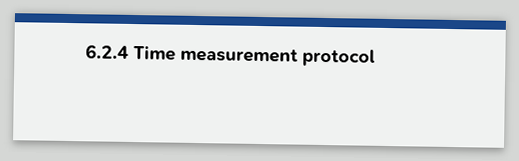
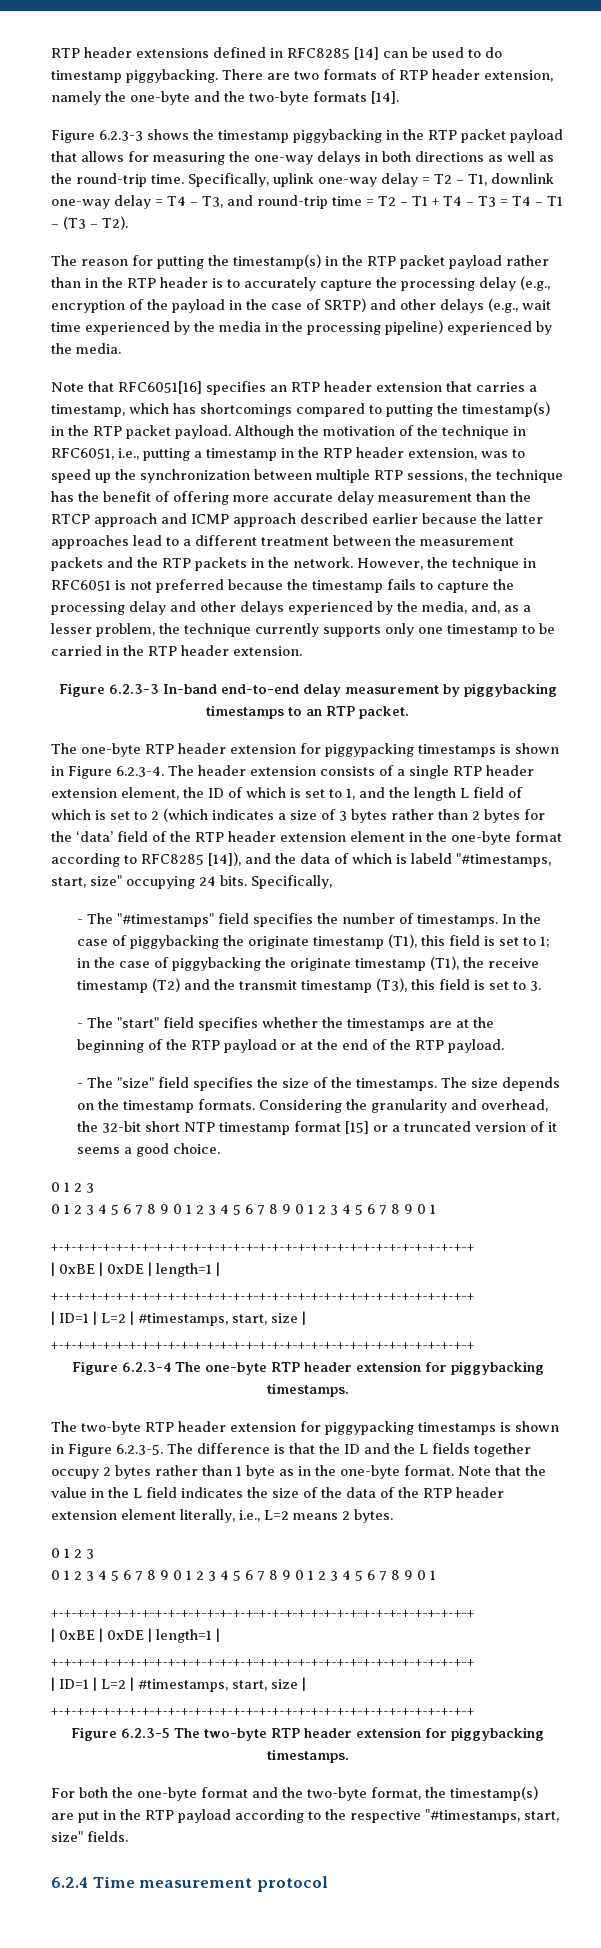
+ RTP header extensions defined in RFC8285 [14] can be used to do timestamp piggybacking. There are two formats of RTP header extension, namely the one-byte and the two-byte formats [14].
+ Figure 6.2.3-3 shows the timestamp piggybacking in the RTP packet payload that allows for measuring the one-way delays in both directions as well as the round-trip time. Specifically, uplink one-way delay = T2 – T1, downlink one-way delay = T4 – T3, and round-trip time = T2 – T1 + T4 – T3 = T4 – T1 – (T3 – T2).
+ The reason for putting the timestamp(s) in the RTP packet payload rather than in the RTP header is to accurately capture the processing delay (e.g., encryption of the payload in the case of SRTP) and other delays (e.g., wait time experienced by the media in the processing pipeline) experienced by the media.
+ Note that RFC6051[16] specifies an RTP header extension that carries a timestamp, which has shortcomings compared to putting the timestamp(s) in the RTP packet payload. Although the motivation of the technique in RFC6051, i.e., putting a timestamp in the RTP header extension, was to speed up the synchronization between multiple RTP sessions, the technique has the benefit of offering more accurate delay measurement than the RTCP approach and ICMP approach described earlier because the latter approaches lead to a different treatment between the measurement packets and the RTP packets in the network. However, the technique in RFC6051 is not preferred because the timestamp fails to capture the processing delay and other delays experienced by the media, and, as a lesser problem, the technique currently supports only one timestamp to be carried in the RTP header extension.
+ Figure 6.2.3-3 In-band end-to-end delay measurement by piggybacking timestamps to an RTP packet.
+ The one-byte RTP header extension for piggypacking timestamps is shown in Figure 6.2.3-4. The header extension consists of a single RTP header extension element, the ID of which is set to 1, and the length L field of which is set to 2 (which indicates a size of 3 bytes rather than 2 bytes for the ‘data’ field of the RTP header extension element in the one-byte format according to RFC8285 [14]), and the data of which is labeld "#timestamps, start, size" occupying 24 bits. Specifically,
+ - The "#timestamps" field specifies the number of timestamps. In the case of piggybacking the originate timestamp (T1), this field is set to 1; in the case of piggybacking the originate timestamp (T1), the receive timestamp (T2) and the transmit timestamp (T3), this field is set to 3.
+ - The "start" field specifies whether the timestamps are at the beginning of the RTP payload or at the end of the RTP payload.
+ - The "size" field specifies the size of the timestamps. The size depends on the timestamp formats. Considering the granularity and overhead, the 32-bit short NTP timestamp format [15] or a truncated version of it seems a good choice.
+ 0 1 2 3
+ 0 1 2 3 4 5 6 7 8 9 0 1 2 3 4 5 6 7 8 9 0 1 2 3 4 5 6 7 8 9 0 1
+ +-+-+-+-+-+-+-+-+-+-+-+-+-+-+-+-+-+-+-+-+-+-+-+-+-+-+-+-+-+-+-+-+
+ | 0xBE | 0xDE | length=1 |
+ +-+-+-+-+-+-+-+-+-+-+-+-+-+-+-+-+-+-+-+-+-+-+-+-+-+-+-+-+-+-+-+-+
+ | ID=1 | L=2 | #timestamps, start, size |
+ +-+-+-+-+-+-+-+-+-+-+-+-+-+-+-+-+-+-+-+-+-+-+-+-+-+-+-+-+-+-+-+-+
+ Figure 6.2.3-4 The one-byte RTP header extension for piggybacking timestamps.
+ The two-byte RTP header extension for piggypacking timestamps is shown in Figure 6.2.3-5. The difference is that the ID and the L fields together occupy 2 bytes rather than 1 byte as in the one-byte format. Note that the value in the L field indicates the size of the data of the RTP header extension element literally, i.e., L=2 means 2 bytes.
+ 0 1 2 3
+ 0 1 2 3 4 5 6 7 8 9 0 1 2 3 4 5 6 7 8 9 0 1 2 3 4 5 6 7 8 9 0 1
+ +-+-+-+-+-+-+-+-+-+-+-+-+-+-+-+-+-+-+-+-+-+-+-+-+-+-+-+-+-+-+-+-+
+ | 0xBE | 0xDE | length=1 |
+ +-+-+-+-+-+-+-+-+-+-+-+-+-+-+-+-+-+-+-+-+-+-+-+-+-+-+-+-+-+-+-+-+
+ | ID=1 | L=2 | #timestamps, start, size |
+ +-+-+-+-+-+-+-+-+-+-+-+-+-+-+-+-+-+-+-+-+-+-+-+-+-+-+-+-+-+-+-+-+
+ Figure 6.2.3-5 The two-byte RTP header extension for piggybacking timestamps.
+ For both the one-byte format and the two-byte format, the timestamp(s) are put in the RTP payload according to the respective "#timestamps, start, size" fields.

